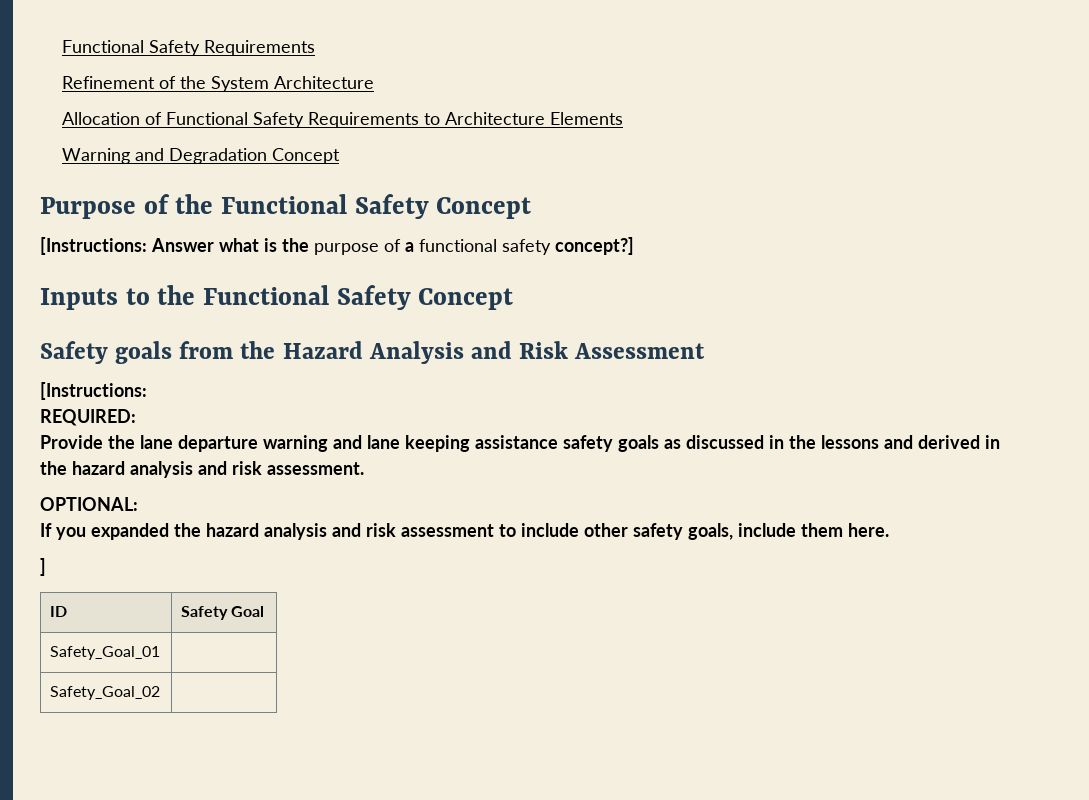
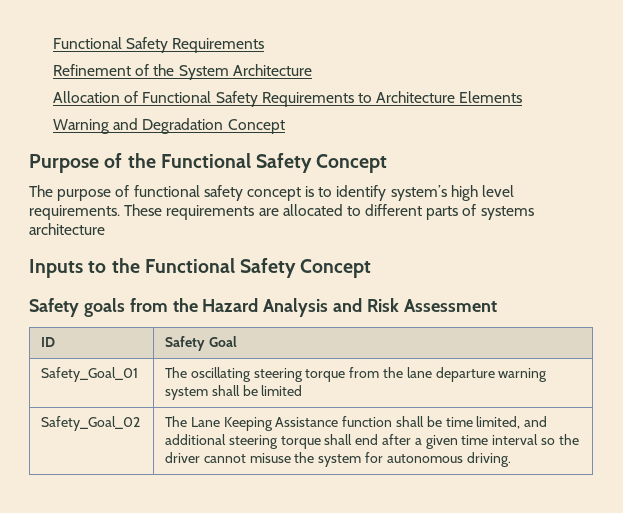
- [Instructions: Answer what is the purpose of a functional safety concept?]
+ The purpose of functional safety concept is to identify system’s high level requirements. These requirements are allocated to different parts of systems architecture
  Safety goals from the Hazard Analysis and Risk Assessment
- [Instructions:
- REQUIRED:
- Provide the lane departure warning and lane keeping assistance safety goals as discussed in the lessons and derived in the hazard analysis and risk assessment.
- OPTIONAL:
- If you expanded the hazard analysis and risk assessment to include other safety goals, include them here.
- ]
  ID | Safety Goal
- Safety_Goal_01 |
- Safety_Goal_02 |
+ Safety_Goal_01 | The oscillating steering torque from the lane departure warning system shall be limited
+ Safety_Goal_02 | The Lane Keeping Assistance function shall be time limited, and additional steering torque shall end after a given time interval so the driver cannot misuse the system for autonomous driving.

